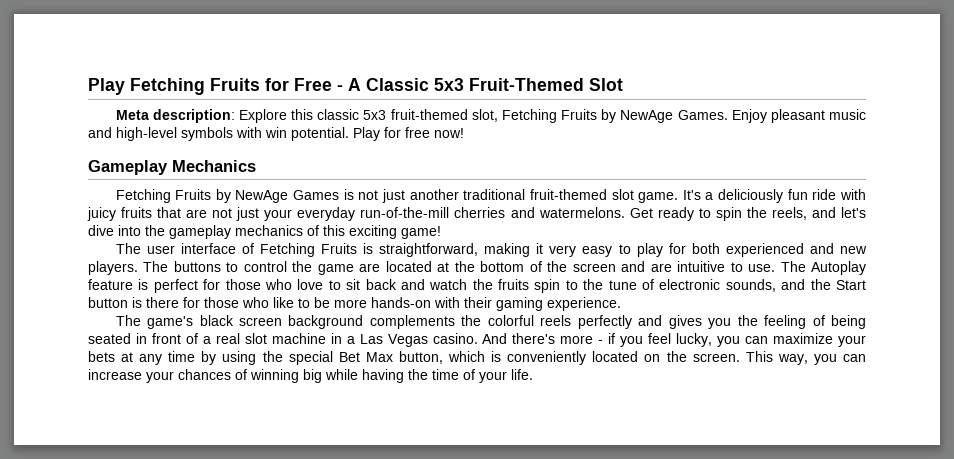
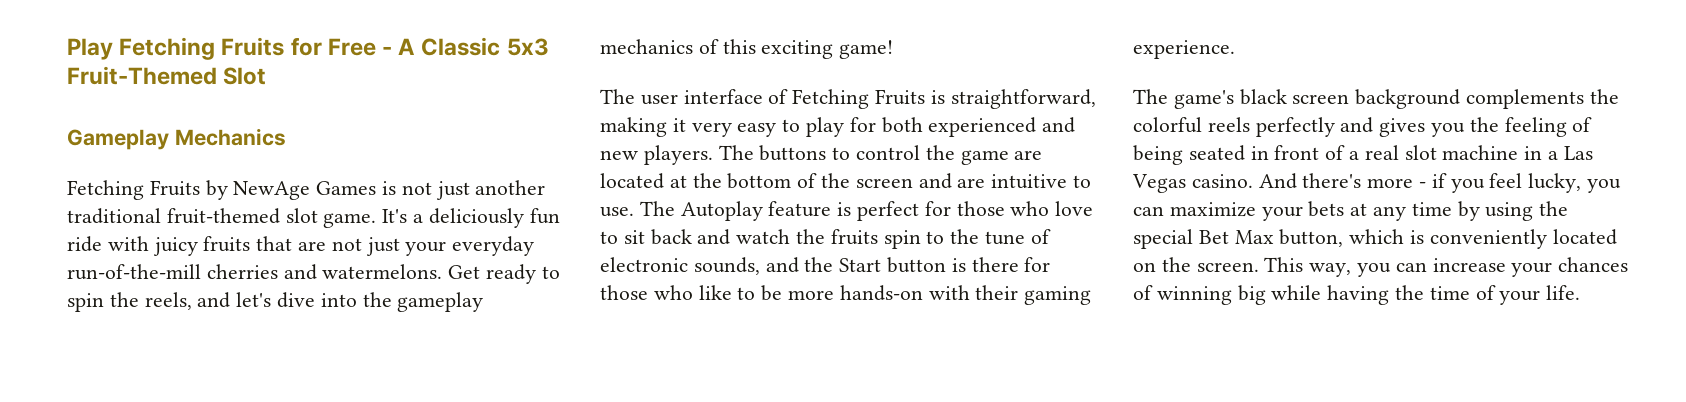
- Meta description: Explore this classic 5x3 fruit-themed slot, Fetching Fruits by NewAge Games. Enjoy pleasant music and high-level symbols with win potential. Play for free now!

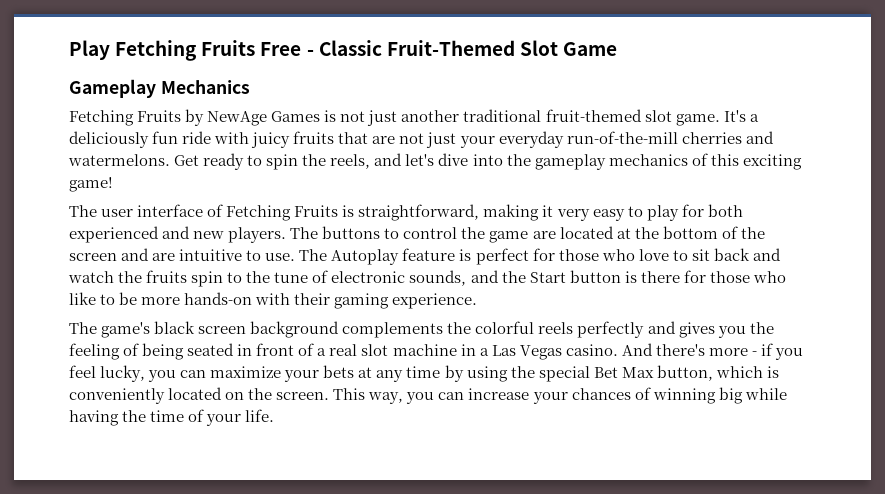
- Play Fetching Fruits for Free - A Classic 5x3 Fruit-Themed Slot
+ Play Fetching Fruits Free - Classic Fruit-Themed Slot Game

